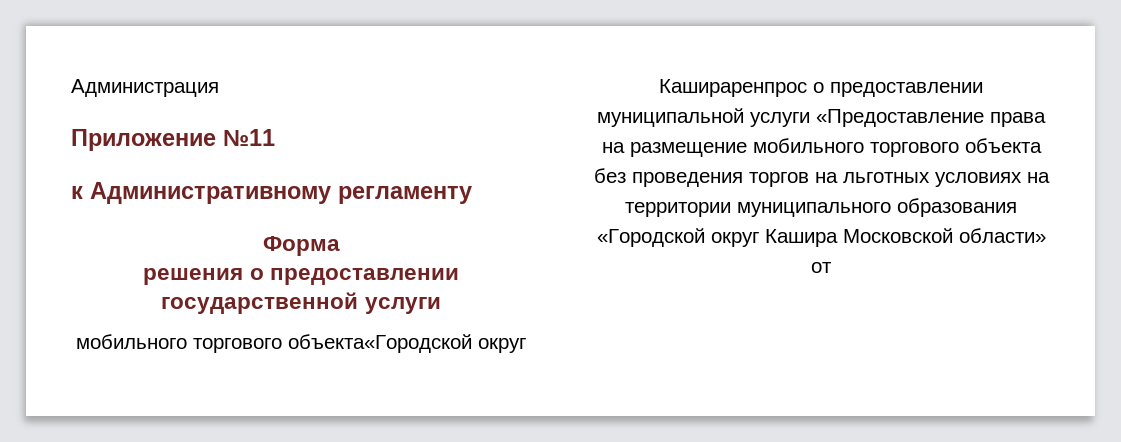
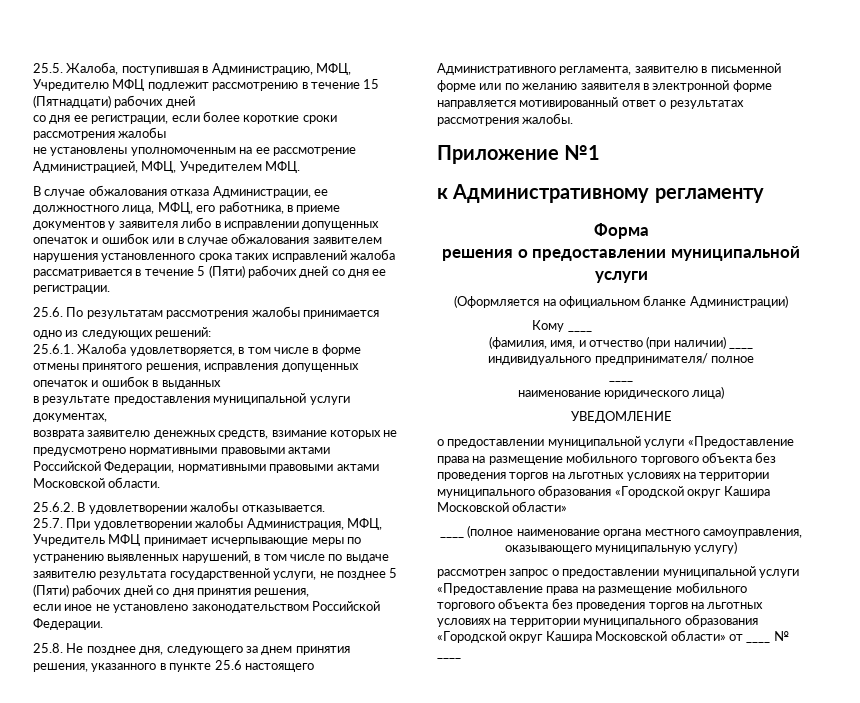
- Администрация
+ 25.5. Жалоба, поступившая в Администрацию, МФЦ, Учредителю МФЦ подлежит рассмотрению в течение 15 (Пятнадцати) рабочих дней
+ со дня ее регистрации, если более короткие сроки рассмотрения жалобы
+ не установлены уполномоченным на ее рассмотрение Администрацией, МФЦ, Учредителем МФЦ.
+ В случае обжалования отказа Администрации, ее должностного лица, МФЦ, его работника, в приеме документов у заявителя либо в исправлении допущенных опечаток и ошибок или в случае обжалования заявителем нарушения установленного срока таких исправлений жалоба рассматривается в течение 5 (Пяти) рабочих дней со дня ее регистрации.
+ 25.6. По результатам рассмотрения жалобы принимается
+ одно из следующих решений:
+ 25.6.1. Жалоба удовлетворяется, в том числе в форме отмены принятого решения, исправления допущенных опечаток и ошибок в выданных
+ в результате предоставления муниципальной услуги документах,
+ возврата заявителю денежных средств, взимание которых не предусмотрено нормативными правовыми актами Российской Федерации, нормативными правовыми актами Московской области.
+ 25.6.2. В удовлетворении жалобы отказывается.
+ 25.7. При удовлетворении жалобы Администрация, МФЦ, Учредитель МФЦ принимает исчерпывающие меры по устранению выявленных нарушений, в том числе по выдаче заявителю результата государственной услуги, не позднее 5 (Пяти) рабочих дней со дня принятия решения,
+ если иное не установлено законодательством Российской Федерации.
+ 25.8. Не позднее дня, следующего за днем принятия решения, указанного в пункте 25.6 настоящего Административного регламента, заявителю в письменной форме или по желанию заявителя в электронной форме направляется мотивированный ответ о результатах рассмотрения жалобы.
- Приложение №11
+ Приложение №1
- решения о предоставлении государственной услуги
+ решения о предоставлении муниципальной услуги
- мобильного торгового объекта«Городской округ Кашираренпрос о предоставлении муниципальной услуги «Предоставление права на размещение мобильного торгового объекта без проведения торгов на льготных условиях на территории муниципального образования «Городской округ Кашира Московской области» от
+ (Оформляется на официальном бланке Администрации)
+ Кому ____
+ (фамилия, имя, и отчество (при наличии) ____ индивидуального предпринимателя/ полное
+ ____
+ наименование юридического лица)
+ УВЕДОМЛЕНИЕ
+ о предоставлении муниципальной услуги «Предоставление права на размещение мобильного торгового объекта без проведения торгов на льготных условиях на территории муниципального образования «Городской округ Кашира Московской области»
+ ____ (полное наименование органа местного самоуправления, оказывающего муниципальную услугу)
+ рассмотрен запрос о предоставлении муниципальной услуги «Предоставление права на размещение мобильного торгового объекта без проведения торгов на льготных условиях на территории муниципального образования «Городской округ Кашира Московской области» от ____ № ____

